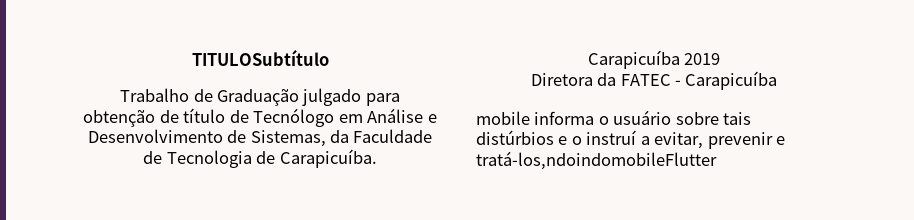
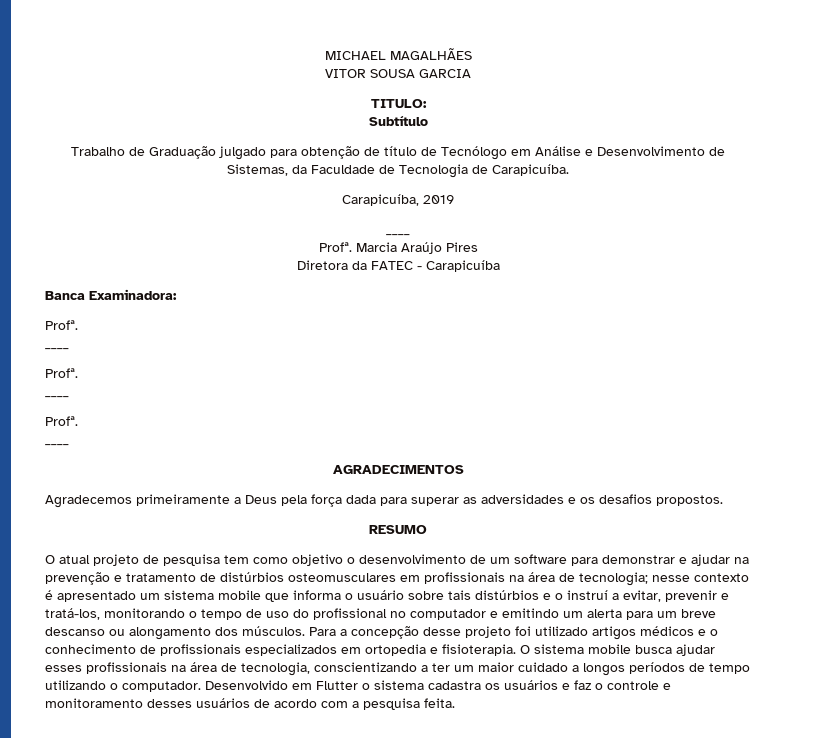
- TITULOSubtítulo
+ MICHAEL MAGALHÃES
+ VITOR SOUSA GARCIA
+ TITULO:
+ Subtítulo
- Carapicuíba 2019
+ Carapicuíba, 2019
+ ____
+ Profª. Marcia Araújo Pires
- mobile informa o usuário sobre tais distúrbios e o instruí a evitar, prevenir e tratá-los,ndoindomobileFlutter
+ Banca Examinadora:
+ Profª.
+ ____
+ Profª.
+ ____
+ Profª.
+ ____
+ AGRADECIMENTOS
+ Agradecemos primeiramente a Deus pela força dada para superar as adversidades e os desafios propostos.
+ RESUMO
+ O atual projeto de pesquisa tem como objetivo o desenvolvimento de um software para demonstrar e ajudar na prevenção e tratamento de distúrbios osteomusculares em profissionais na área de tecnologia; nesse contexto é apresentado um sistema mobile que informa o usuário sobre tais distúrbios e o instruí a evitar, prevenir e tratá-los, monitorando o tempo de uso do profissional no computador e emitindo um alerta para um breve descanso ou alongamento dos músculos. Para a concepção desse projeto foi utilizado artigos médicos e o conhecimento de profissionais especializados em ortopedia e fisioterapia. O sistema mobile busca ajudar esses profissionais na área de tecnologia, conscientizando a ter um maior cuidado a longos períodos de tempo utilizando o computador. Desenvolvido em Flutter o sistema cadastra os usuários e faz o controle e monitoramento desses usuários de acordo com a pesquisa feita.

